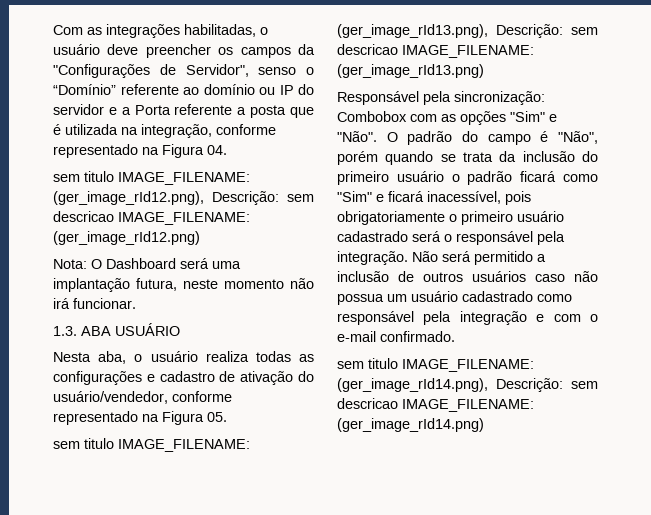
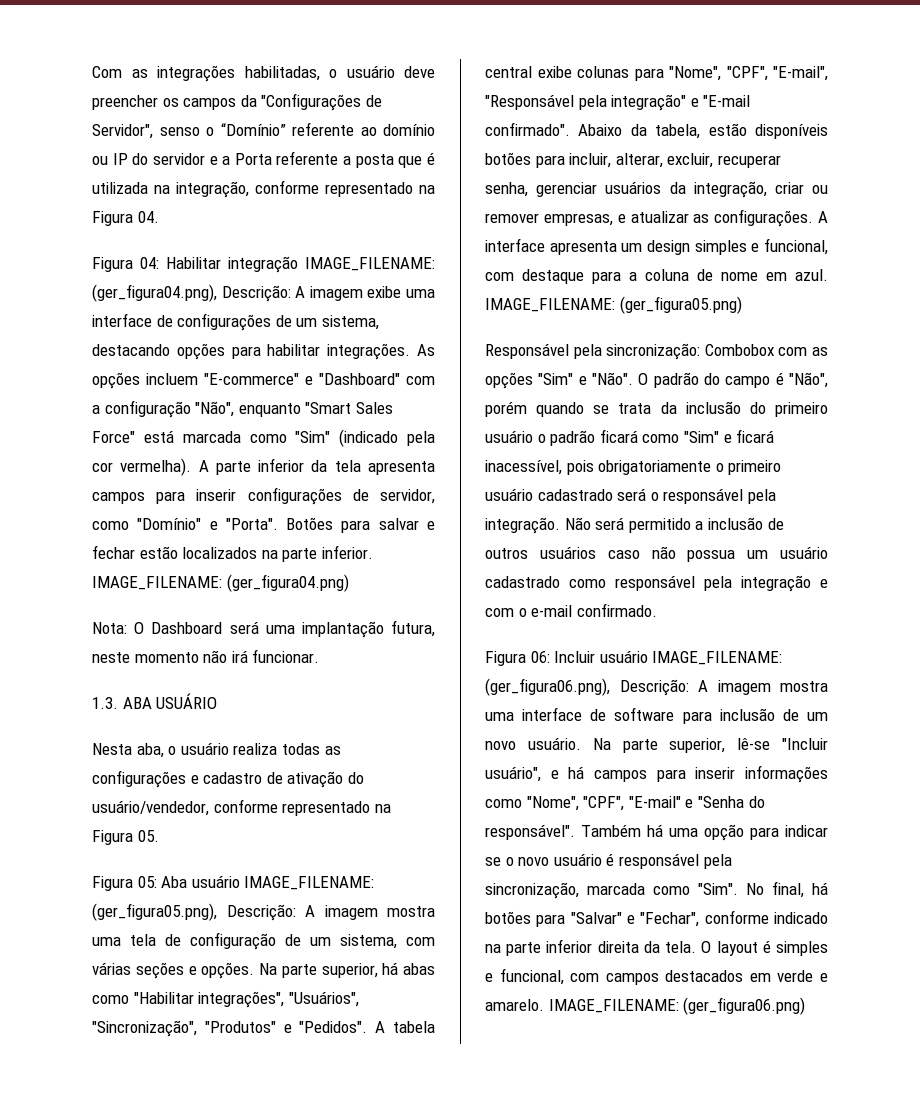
- sem titulo IMAGE_FILENAME: (ger_image_rId12.png), Descrição: sem descricao IMAGE_FILENAME: (ger_image_rId12.png)
+ Figura 04: Habilitar integração IMAGE_FILENAME: (ger_figura04.png), Descrição: A imagem exibe uma interface de configurações de um sistema, destacando opções para habilitar integrações. As opções incluem "E-commerce" e "Dashboard" com a configuração "Não", enquanto "Smart Sales Force" está marcada como "Sim" (indicado pela cor vermelha). A parte inferior da tela apresenta campos para inserir configurações de servidor, como "Domínio" e "Porta". Botões para salvar e fechar estão localizados na parte inferior. IMAGE_FILENAME: (ger_figura04.png)
- sem titulo IMAGE_FILENAME: (ger_image_rId13.png), Descrição: sem descricao IMAGE_FILENAME: (ger_image_rId13.png)
+ Figura 05: Aba usuário IMAGE_FILENAME: (ger_figura05.png), Descrição: A imagem mostra uma tela de configuração de um sistema, com várias seções e opções. Na parte superior, há abas como "Habilitar integrações", "Usuários", "Sincronização", "Produtos" e "Pedidos". A tabela central exibe colunas para "Nome", "CPF", "E-mail", "Responsável pela integração" e "E-mail confirmado". Abaixo da tabela, estão disponíveis botões para incluir, alterar, excluir, recuperar senha, gerenciar usuários da integração, criar ou remover empresas, e atualizar as configurações. A interface apresenta um design simples e funcional, com destaque para a coluna de nome em azul. IMAGE_FILENAME: (ger_figura05.png)
- sem titulo IMAGE_FILENAME: (ger_image_rId14.png), Descrição: sem descricao IMAGE_FILENAME: (ger_image_rId14.png)
+ Figura 06: Incluir usuário IMAGE_FILENAME: (ger_figura06.png), Descrição: A imagem mostra uma interface de software para inclusão de um novo usuário. Na parte superior, lê-se "Incluir usuário", e há campos para inserir informações como "Nome", "CPF", "E-mail" e "Senha do responsável". Também há uma opção para indicar se o novo usuário é responsável pela sincronização, marcada como "Sim". No final, há botões para "Salvar" e "Fechar", conforme indicado na parte inferior direita da tela. O layout é simples e funcional, com campos destacados em verde e amarelo. IMAGE_FILENAME: (ger_figura06.png)

